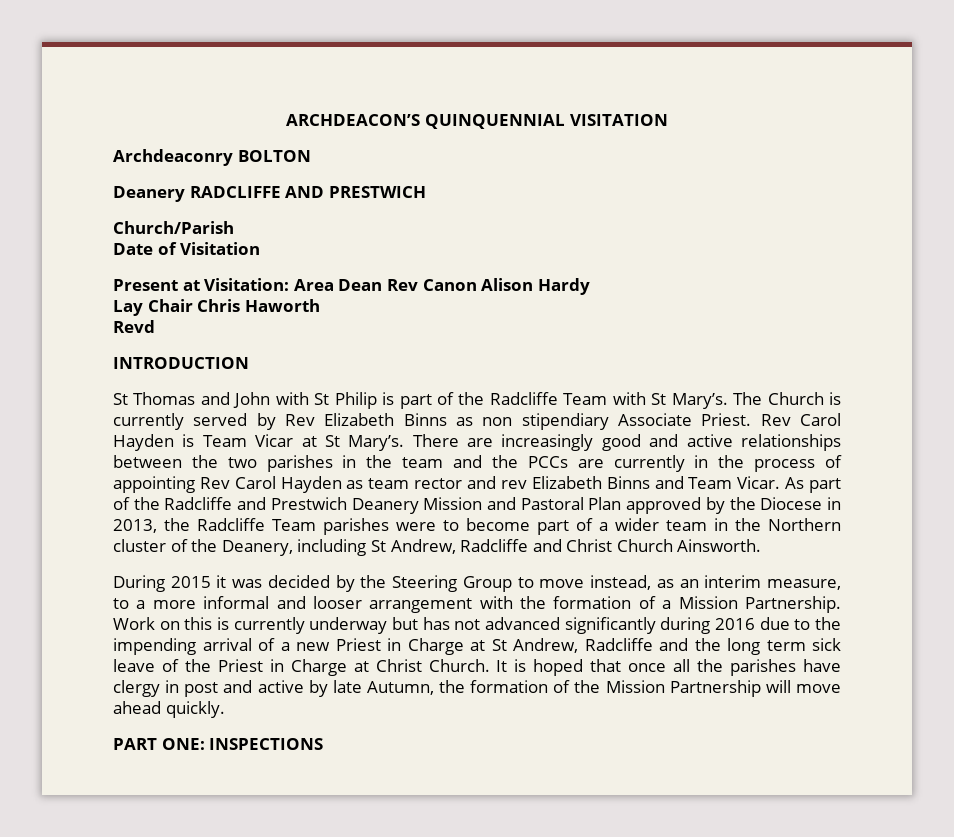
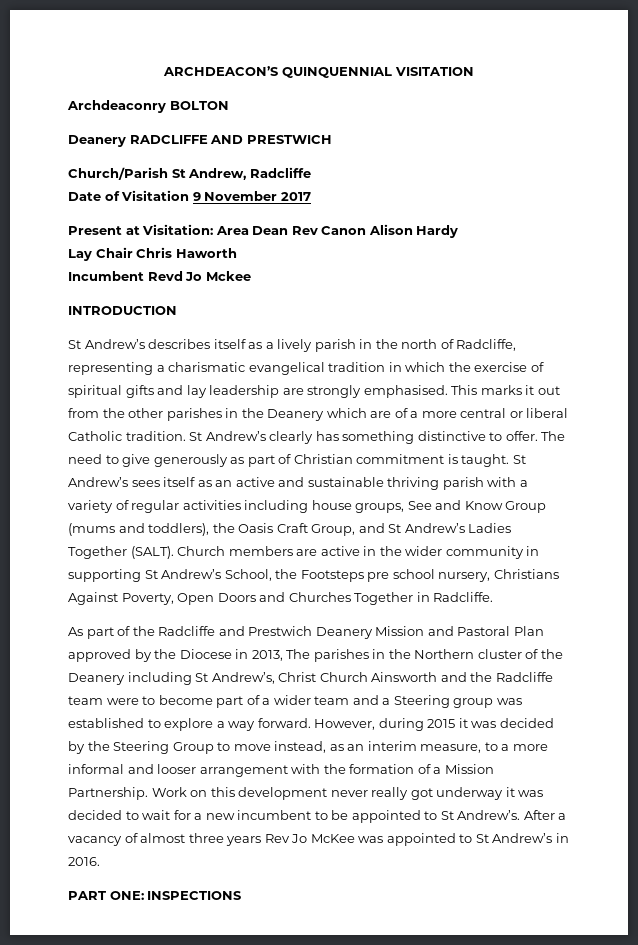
- Church/Parish
+ Church/Parish St Andrew, Radcliffe
- Date of Visitation
+ Date of Visitation 9 November 2017
- Revd
+ Incumbent Revd Jo Mckee
- St Thomas and John with St Philip is part of the Radcliffe Team with St Mary’s. The Church is currently served by Rev Elizabeth Binns as non stipendiary Associate Priest. Rev Carol Hayden is Team Vicar at St Mary’s. There are increasingly good and active relationships between the two parishes in the team and the PCCs are currently in the process of appointing Rev Carol Hayden as team rector and rev Elizabeth Binns and Team Vicar. As part of the Radcliffe and Prestwich Deanery Mission and Pastoral Plan approved by the Diocese in 2013, the Radcliffe Team parishes were to become part of a wider team in the Northern cluster of the Deanery, including St Andrew, Radcliffe and Christ Church Ainsworth.
- During 2015 it was decided by the Steering Group to move instead, as an interim measure, to a more informal and looser arrangement with the formation of a Mission Partnership.
+ St Andrew’s describes itself as a lively parish in the north of Radcliffe, representing a charismatic evangelical tradition in which the exercise of spiritual gifts and lay leadership are strongly emphasised. This marks it out from the other parishes in the Deanery which are of a more central or liberal Catholic tradition. St Andrew’s clearly has something distinctive to offer. The need to give generously as part of Christian commitment is taught. St Andrew’s sees itself as an active and sustainable thriving parish with a variety of regular activities including house groups, See and Know Group (mums and toddlers), the Oasis Craft Group, and St Andrew’s Ladies Together (SALT). Church members are active in the wider community in supporting St Andrew’s School, the Footsteps pre school nursery, Christians Against Poverty, Open Doors and Churches Together in Radcliffe.
+ As part of the Radcliffe and Prestwich Deanery Mission and Pastoral Plan approved by the Diocese in 2013, The parishes in the Northern cluster of the Deanery including St Andrew’s, Christ Church Ainsworth and the Radcliffe team were to become part of a wider team and a Steering group was established to explore a way forward. However, during 2015 it was decided by the Steering Group to move instead, as an interim measure, to a more informal and looser arrangement with the formation of a Mission Partnership.
- Work on this is currently underway but has not advanced significantly during 2016 due to the impending arrival of a new Priest in Charge at St Andrew, Radcliffe and the long term sick leave of the Priest in Charge at Christ Church. It is hoped that once all the parishes have clergy in post and active by late Autumn, the formation of the Mission Partnership will move ahead quickly.
+ Work on this development never really got underway it was decided to wait for a new incumbent to be appointed to St Andrew’s. After a vacancy of almost three years Rev Jo McKee was appointed to St Andrew’s in 2016.

